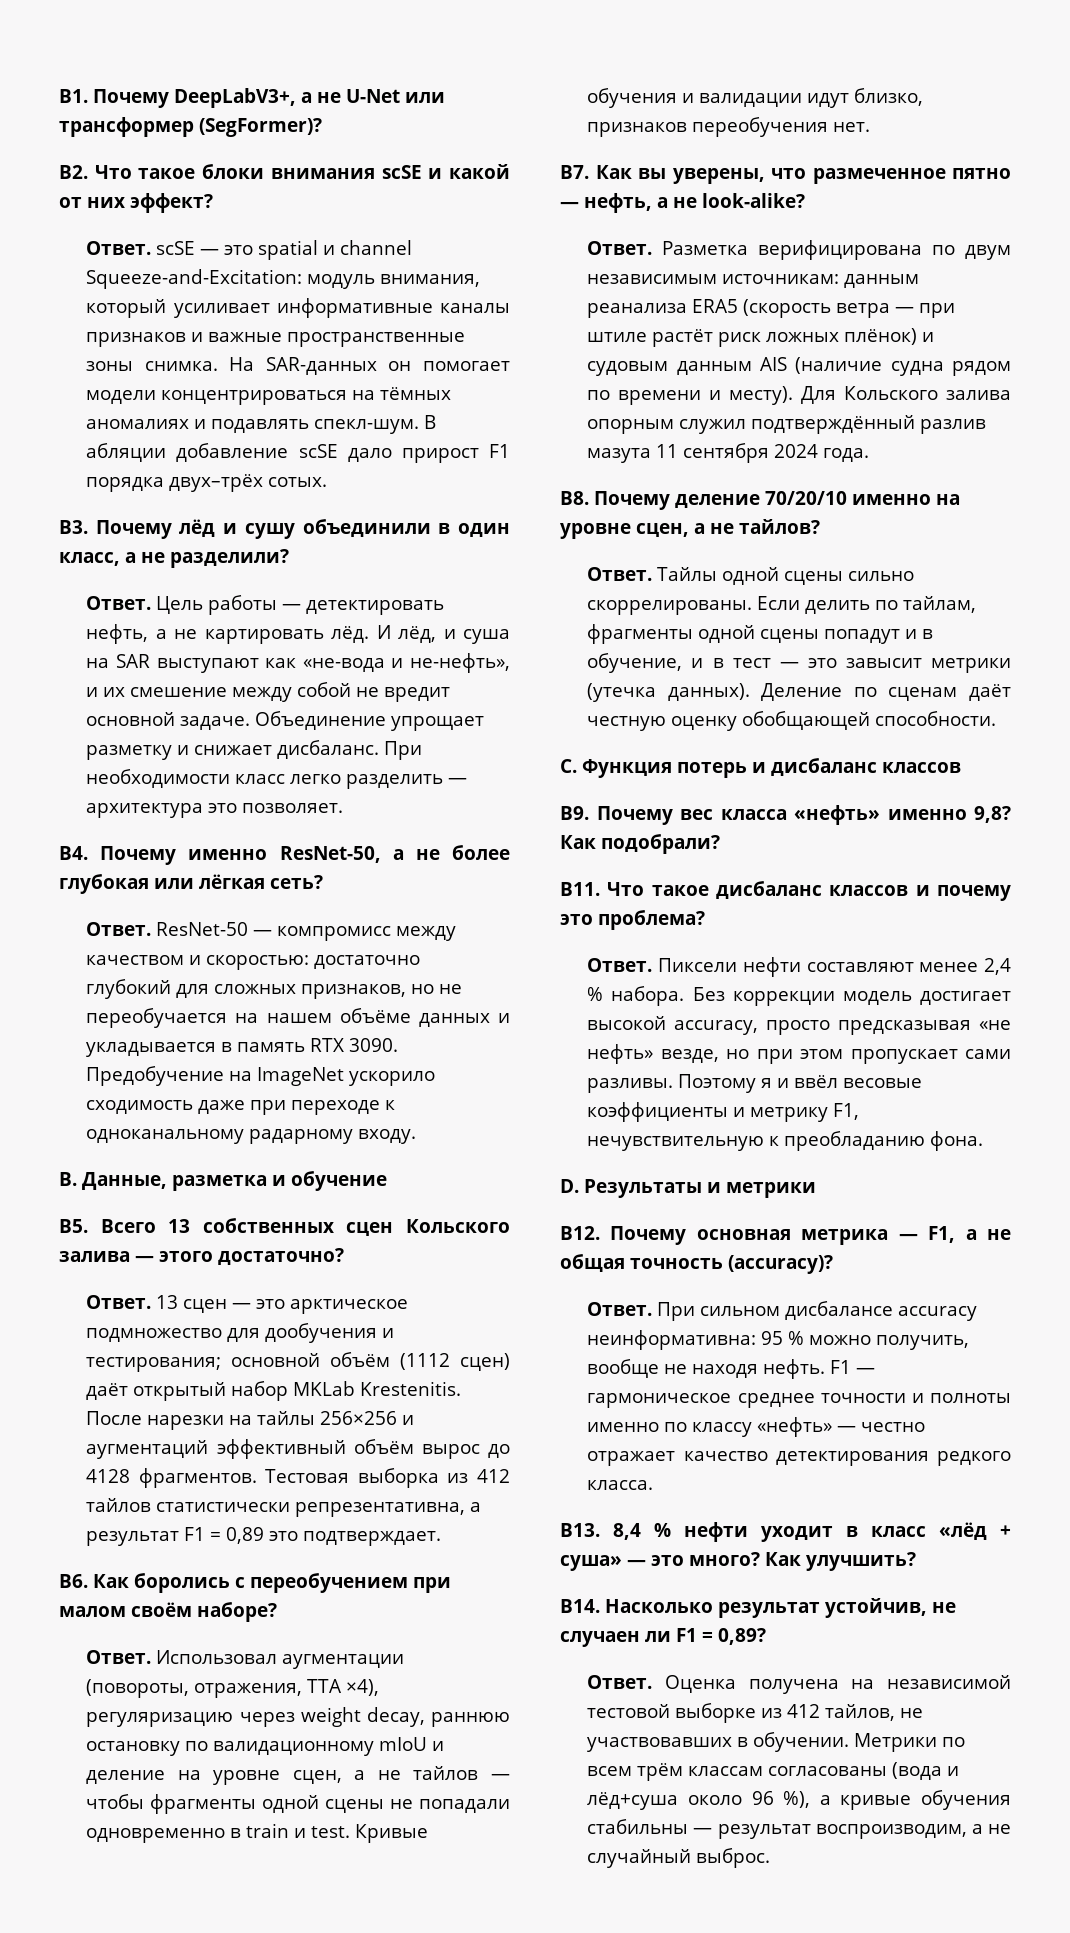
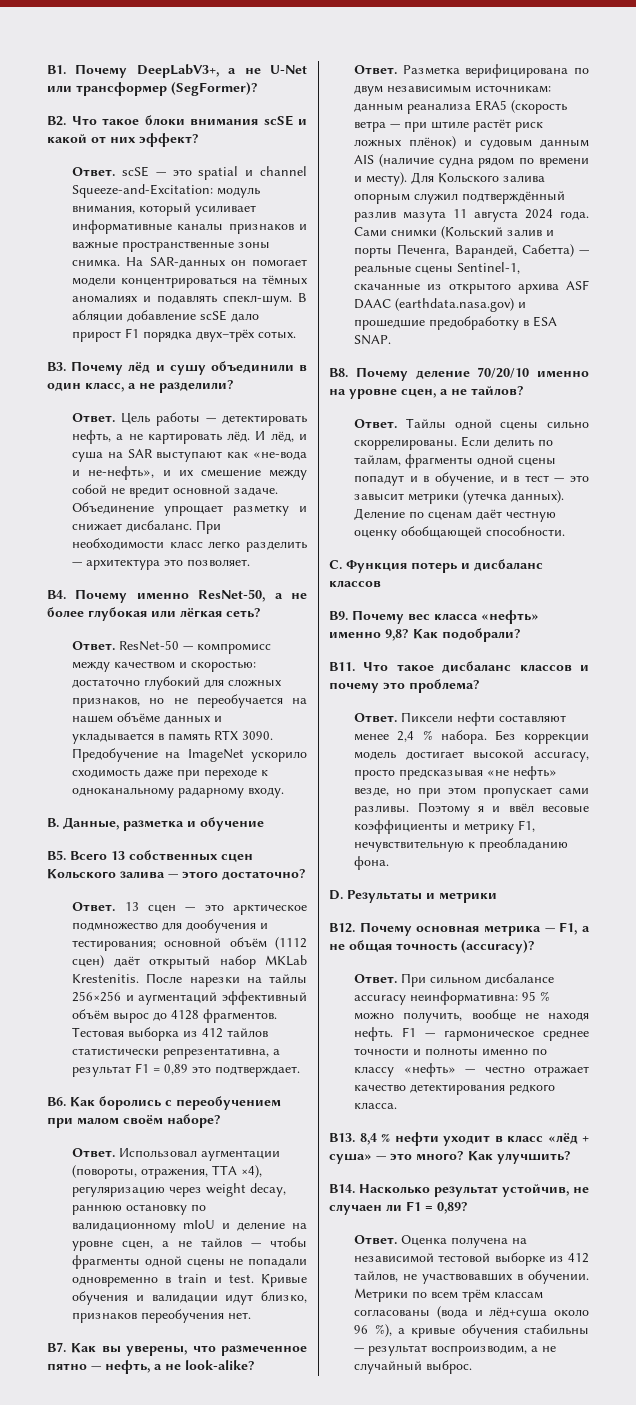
- Для Кольского залива опорным служил подтверждённый разлив мазута 11 сентября 2024 года.
+ Для Кольского залива опорным служил подтверждённый разлив мазута 11 августа 2024 года. Сами снимки (Кольский залив и порты Печенга, Варандей, Сабетта) — реальные сцены Sentinel-1, скачанные из открытого архива ASF DAAC (earthdata.nasa.gov) и прошедшие предобработку в ESA SNAP.

